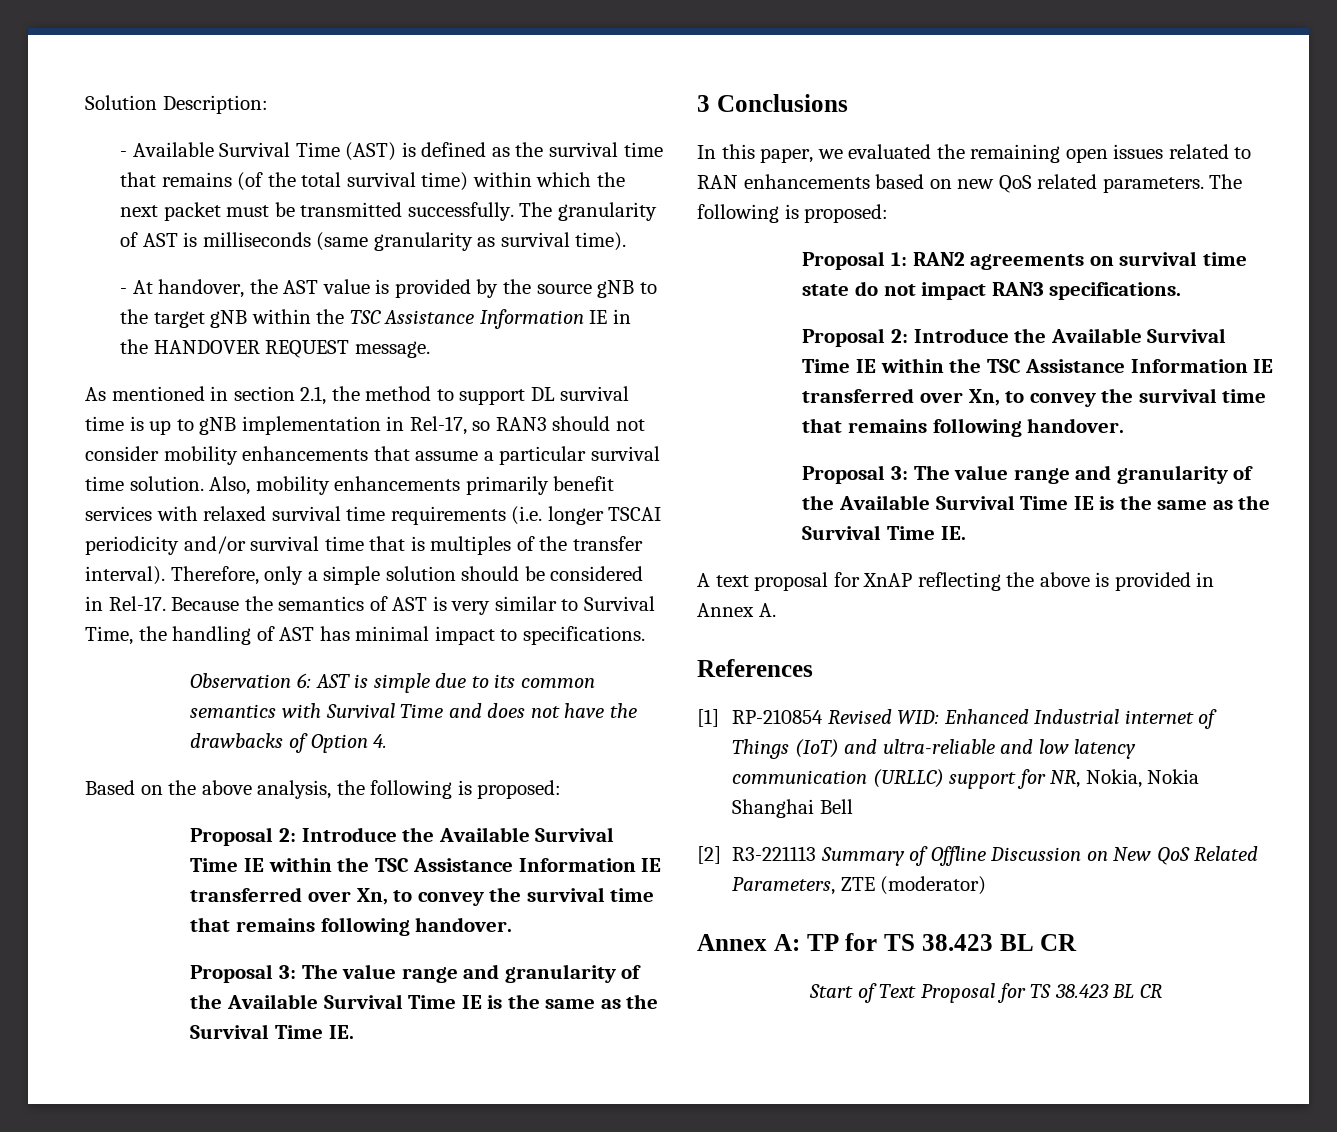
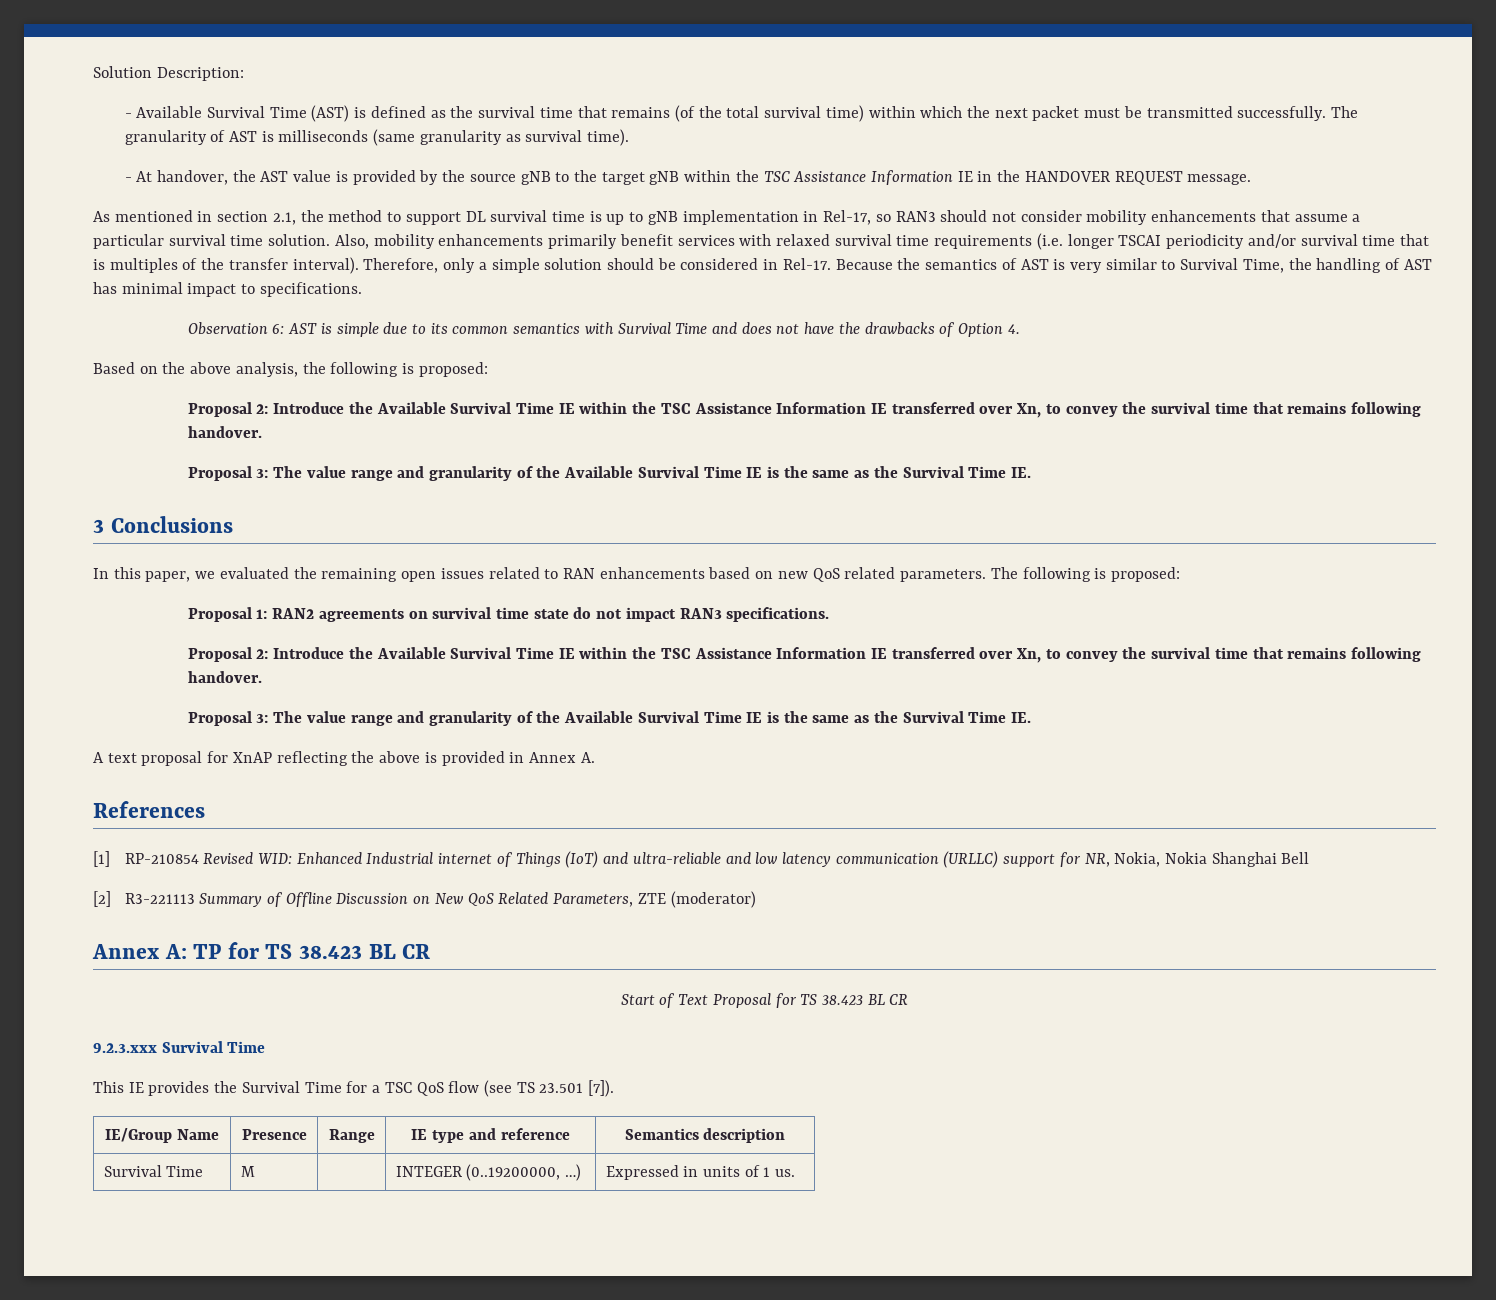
+ 9.2.3.xxx Survival Time
+ This IE provides the Survival Time for a TSC QoS flow (see TS 23.501 [7]).
+ IE/Group Name | Presence | Range | IE type and reference | Semantics description
+ Survival Time | M | | INTEGER (0..19200000, …) | Expressed in units of 1 us.

